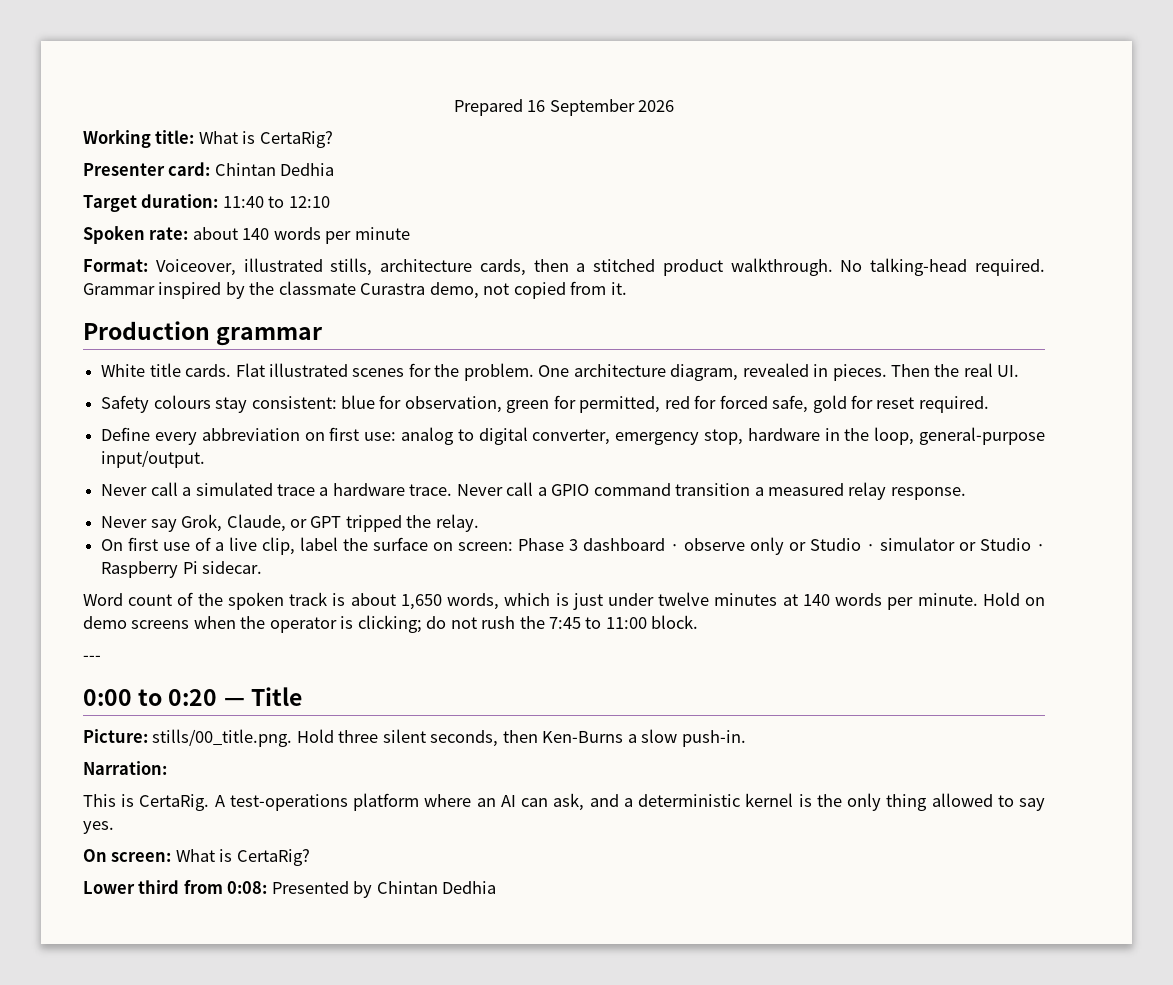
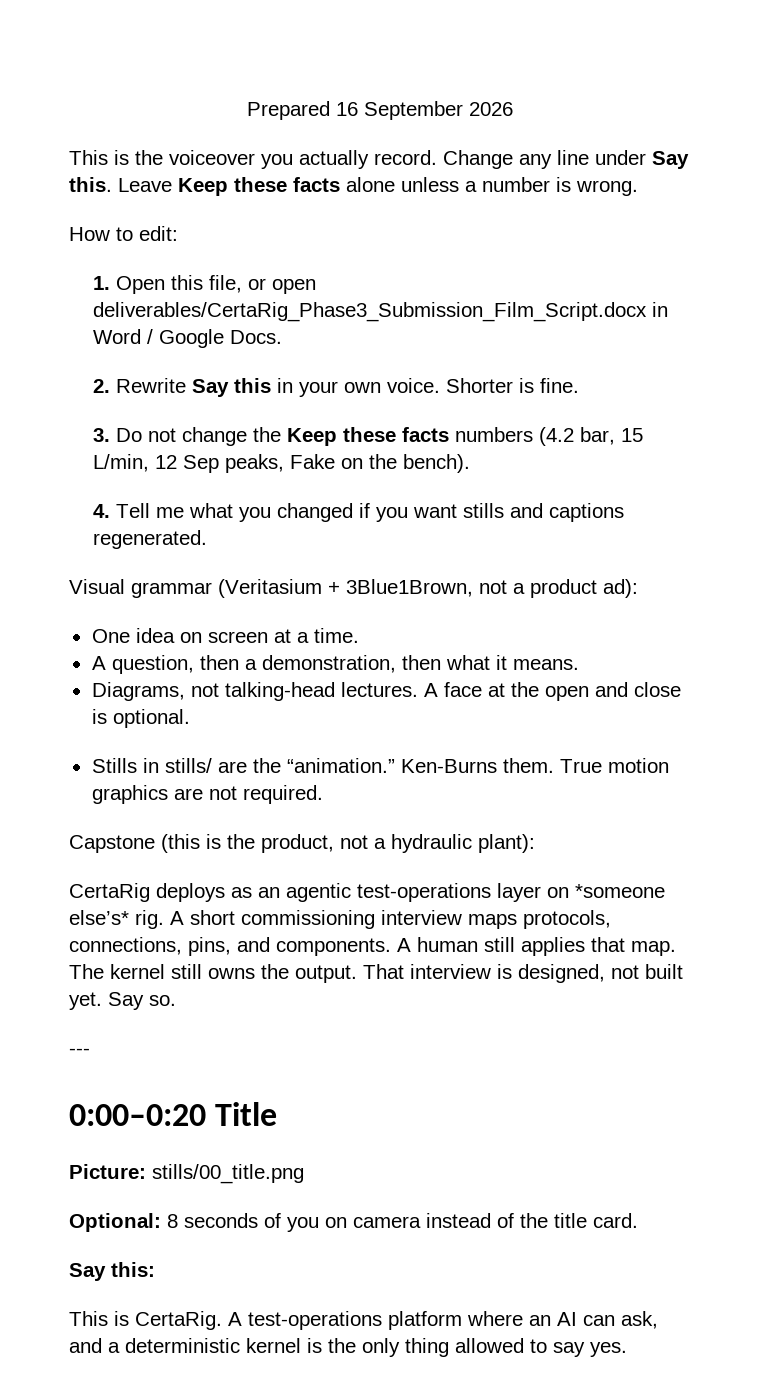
- Working title: What is CertaRig?
- Presenter card: Chintan Dedhia
- Target duration: 11:40 to 12:10
- Spoken rate: about 140 words per minute
- Format: Voiceover, illustrated stills, architecture cards, then a stitched product walkthrough. No talking-head required. Grammar inspired by the classmate Curastra demo, not copied from it.
- Production grammar
- White title cards. Flat illustrated scenes for the problem. One architecture diagram, revealed in pieces. Then the real UI.
- Safety colours stay consistent: blue for observation, green for permitted, red for forced safe, gold for reset required.
- Define every abbreviation on first use: analog to digital converter, emergency stop, hardware in the loop, general-purpose input/output.
- Never call a simulated trace a hardware trace. Never call a GPIO command transition a measured relay response.
- Never say Grok, Claude, or GPT tripped the relay.
- On first use of a live clip, label the surface on screen: Phase 3 dashboard · observe only or Studio · simulator or Studio · Raspberry Pi sidecar.
- Word count of the spoken track is about 1,650 words, which is just under twelve minutes at 140 words per minute. Hold on demo screens when the operator is clicking; do not rush the 7:45 to 11:00 block.
+ This is the voiceover you actually record. Change any line under Say this. Leave Keep these facts alone unless a number is wrong.
+ How to edit:
+ 1. Open this file, or open deliverables/CertaRig_Phase3_Submission_Film_Script.docx in Word / Google Docs.
+ 2. Rewrite Say this in your own voice. Shorter is fine.
+ 3. Do not change the Keep these facts numbers (4.2 bar, 15 L/min, 12 Sep peaks, Fake on the bench).
+ 4. Tell me what you changed if you want stills and captions regenerated.
+ Visual grammar (Veritasium + 3Blue1Brown, not a product ad):
+ One idea on screen at a time.
+ A question, then a demonstration, then what it means.
+ Diagrams, not talking-head lectures. A face at the open and close is optional.
+ Stills in stills/ are the “animation.” Ken-Burns them. True motion graphics are not required.
+ Capstone (this is the product, not a hydraulic plant):
+ CertaRig deploys as an agentic test-operations layer on *someone else’s* rig. A short commissioning interview maps protocols, connections, pins, and components. A human still applies that map. The kernel still owns the output. That interview is designed, not built yet. Say so.
  ---
- 0:00 to 0:20 — Title
- Picture: stills/00_title.png. Hold three silent seconds, then Ken-Burns a slow push-in.
- Narration:
+ 0:00–0:20 Title
+ Picture: stills/00_title.png
+ Optional: 8 seconds of you on camera instead of the title card.
+ Say this:
- On screen: What is CertaRig?
- Lower third from 0:08: Presented by Chintan Dedhia

